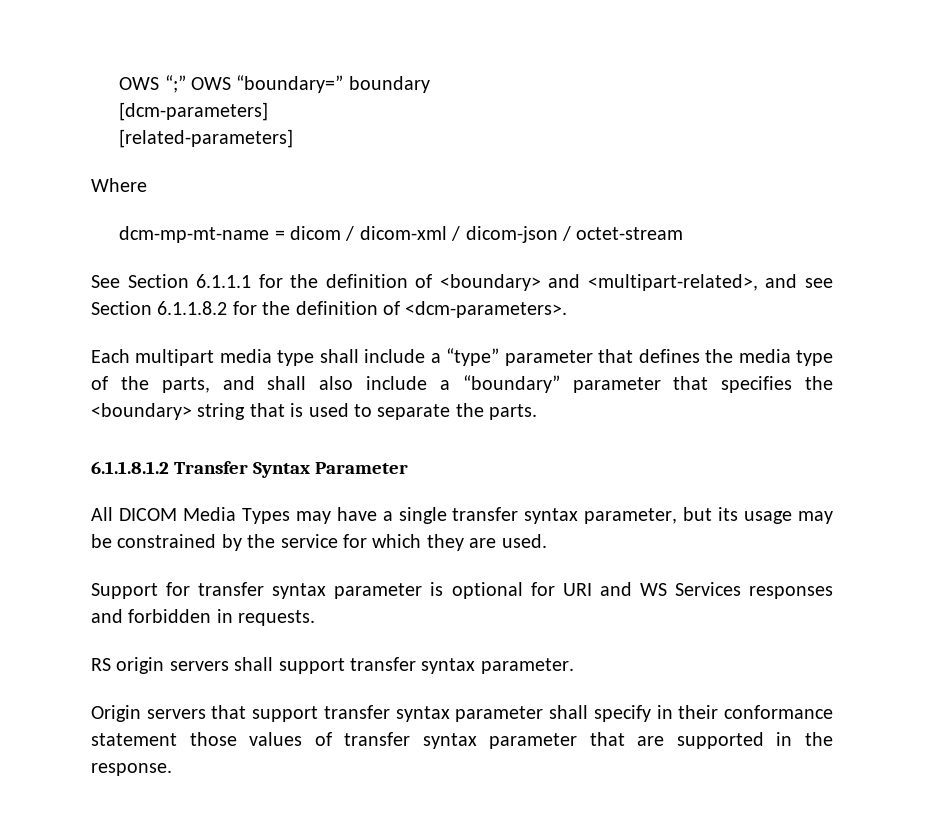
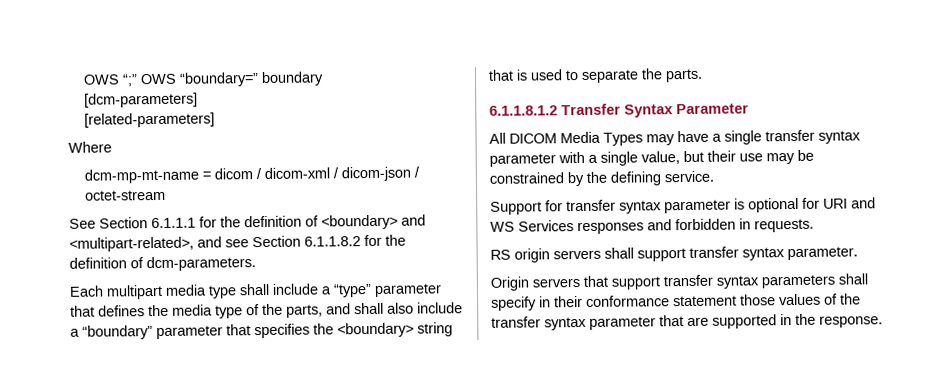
- See Section 6.1.1.1 for the definition of <boundary> and <multipart-related>, and see Section 6.1.1.8.2 for the definition of <dcm-parameters>.
+ See Section 6.1.1.1 for the definition of <boundary> and <multipart-related>, and see Section 6.1.1.8.2 for the definition of dcm-parameters.
- All DICOM Media Types may have a single transfer syntax parameter, but its usage may be constrained by the service for which they are used.
+ All DICOM Media Types may have a single transfer syntax parameter with a single value, but their use may be constrained by the defining service.
- Origin servers that support transfer syntax parameter shall specify in their conformance statement those values of transfer syntax parameter that are supported in the response.
+ Origin servers that support transfer syntax parameters shall specify in their conformance statement those values of the transfer syntax parameter that are supported in the response.

